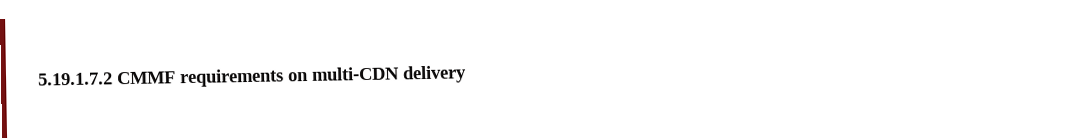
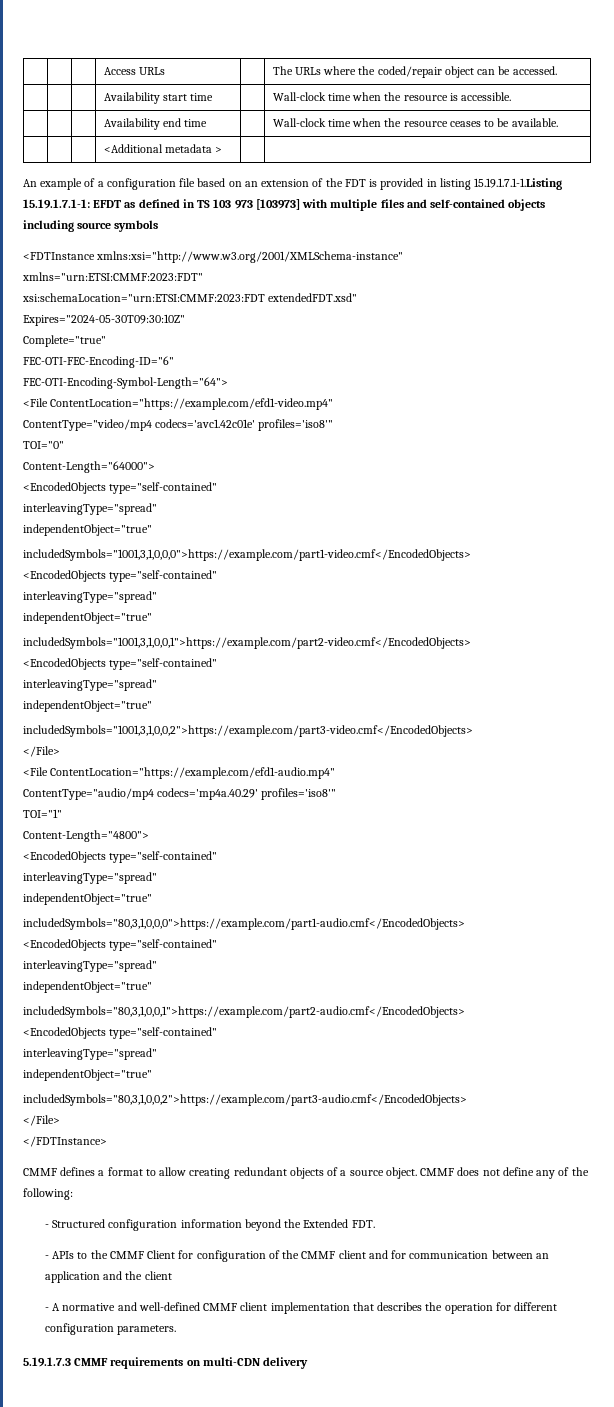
- 5.19.1.7.2 CMMF requirements on multi-CDN delivery
+ | | | Access URLs | | The URLs where the coded/repair object can be accessed.
+ | | | Availability start time | | Wall-clock time when the resource is accessible.
+ | | | Availability end time | | Wall-clock time when the resource ceases to be available.
+ | | | <Additional metadata > | |
+ An example of a configuration file based on an extension of the FDT is provided in listing 15.19.1.7.1-1.Listing 15.19.1.7.1-1: EFDT as defined in TS 103 973 [103973] with multiple files and self-contained objects including source symbols
+ <FDTInstance xmlns:xsi="http://www.w3.org/2001/XMLSchema-instance"
+ xmlns="urn:ETSI:CMMF:2023:FDT"
+ xsi:schemaLocation="urn:ETSI:CMMF:2023:FDT extendedFDT.xsd"
+ Expires="2024-05-30T09:30:10Z"
+ Complete="true"
+ FEC-OTI-FEC-Encoding-ID="6"
+ FEC-OTI-Encoding-Symbol-Length="64">
+ <File ContentLocation="https://example.com/efd1-video.mp4"
+ ContentType="video/mp4 codecs='avc1.42c01e' profiles='iso8'"
+ TOI="0"
+ Content-Length="64000">
+ <EncodedObjects type="self-contained"
+ interleavingType="spread"
+ independentObject="true"
+ includedSymbols="1001,3,1,0,0,0">https://example.com/part1-video.cmf</EncodedObjects>
+ <EncodedObjects type="self-contained"
+ interleavingType="spread"
+ independentObject="true"
+ includedSymbols="1001,3,1,0,0,1">https://example.com/part2-video.cmf</EncodedObjects>
+ <EncodedObjects type="self-contained"
+ interleavingType="spread"
+ independentObject="true"
+ includedSymbols="1001,3,1,0,0,2">https://example.com/part3-video.cmf</EncodedObjects>
+ </File>
+ <File ContentLocation="https://example.com/efd1-audio.mp4"
+ ContentType="audio/mp4 codecs='mp4a.40.29' profiles='iso8'"
+ TOI="1"
+ Content-Length="4800">
+ <EncodedObjects type="self-contained"
+ interleavingType="spread"
+ independentObject="true"
+ includedSymbols="80,3,1,0,0,0">https://example.com/part1-audio.cmf</EncodedObjects>
+ <EncodedObjects type="self-contained"
+ interleavingType="spread"
+ independentObject="true"
+ includedSymbols="80,3,1,0,0,1">https://example.com/part2-audio.cmf</EncodedObjects>
+ <EncodedObjects type="self-contained"
+ interleavingType="spread"
+ independentObject="true"
+ includedSymbols="80,3,1,0,0,2">https://example.com/part3-audio.cmf</EncodedObjects>
+ </File>
+ </FDTInstance>
+ CMMF defines a format to allow creating redundant objects of a source object. CMMF does not define any of the following:
+ - Structured configuration information beyond the Extended FDT.
+ - APIs to the CMMF Client for configuration of the CMMF client and for communication between an application and the client
+ - A normative and well-defined CMMF client implementation that describes the operation for different configuration parameters.
+ 5.19.1.7.3 CMMF requirements on multi-CDN delivery

